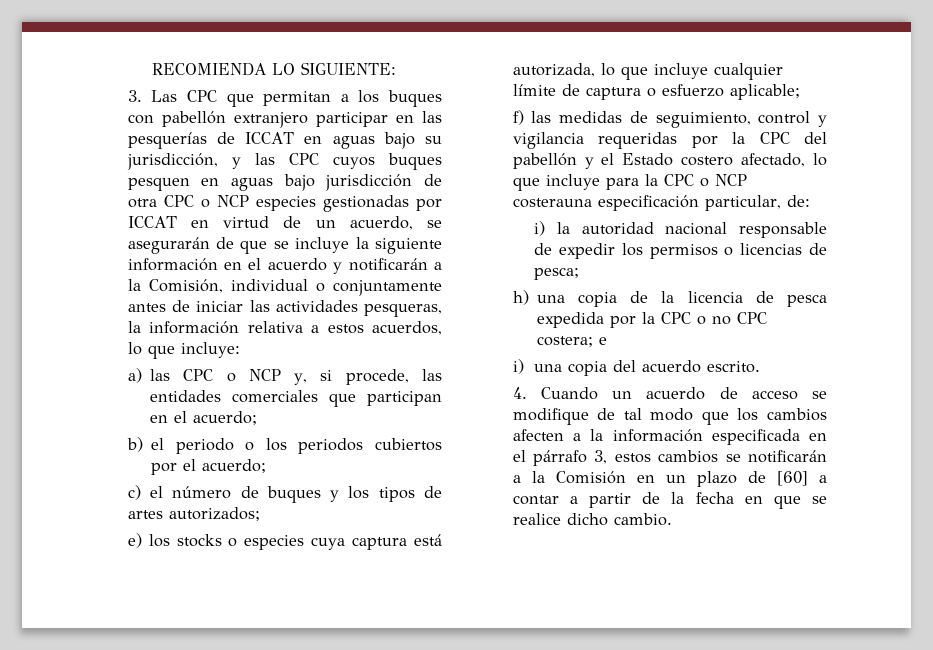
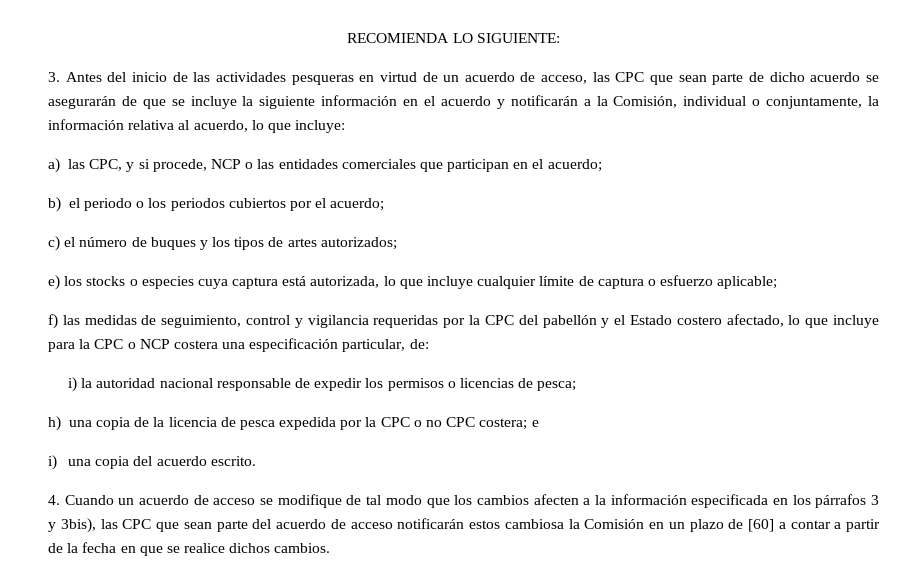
- 3. Las CPC que permitan a los buques con pabellón extranjero participar en las pesquerías de ICCAT en aguas bajo su jurisdicción, y las CPC cuyos buques pesquen en aguas bajo jurisdicción de otra CPC o NCP especies gestionadas por ICCAT en virtud de un acuerdo, se asegurarán de que se incluye la siguiente información en el acuerdo y notificarán a la Comisión, individual o conjuntamente antes de iniciar las actividades pesqueras, la información relativa a estos acuerdos, lo que incluye:
+ 3. Antes del inicio de las actividades pesqueras en virtud de un acuerdo de acceso, las CPC que sean parte de dicho acuerdo se asegurarán de que se incluye la siguiente información en el acuerdo y notificarán a la Comisión, individual o conjuntamente, la información relativa al acuerdo, lo que incluye:
- a) las CPC o NCP y, si procede, las entidades comerciales que participan en el acuerdo;
+ a) las CPC, y si procede, NCP o las entidades comerciales que participan en el acuerdo;
- f) las medidas de seguimiento, control y vigilancia requeridas por la CPC del pabellón y el Estado costero afectado, lo que incluye para la CPC o NCP costerauna especificación particular, de:
+ f) las medidas de seguimiento, control y vigilancia requeridas por la CPC del pabellón y el Estado costero afectado, lo que incluye para la CPC o NCP costera una especificación particular, de:
- 4. Cuando un acuerdo de acceso se modifique de tal modo que los cambios afecten a la información especificada en el párrafo 3, estos cambios se notificarán a la Comisión en un plazo de [60] a contar a partir de la fecha en que se realice dicho cambio.
+ 4. Cuando un acuerdo de acceso se modifique de tal modo que los cambios afecten a la información especificada en los párrafos 3 y 3bis), las CPC que sean parte del acuerdo de acceso notificarán estos cambiosa la Comisión en un plazo de [60] a contar a partir de la fecha en que se realice dichos cambios.

